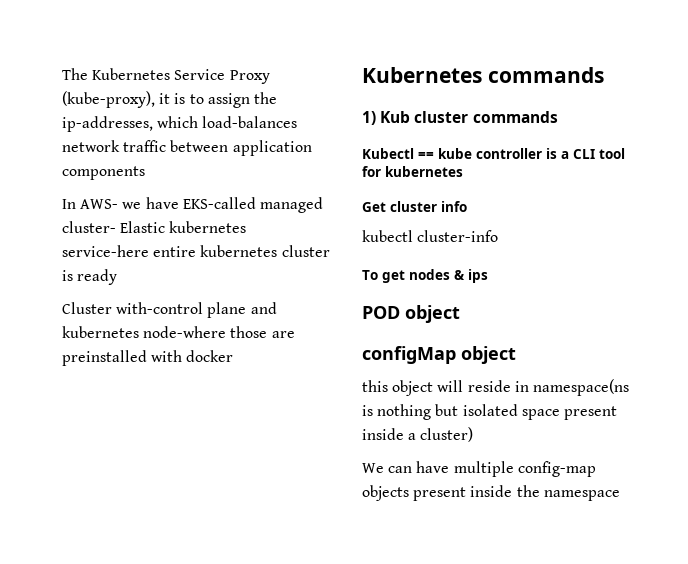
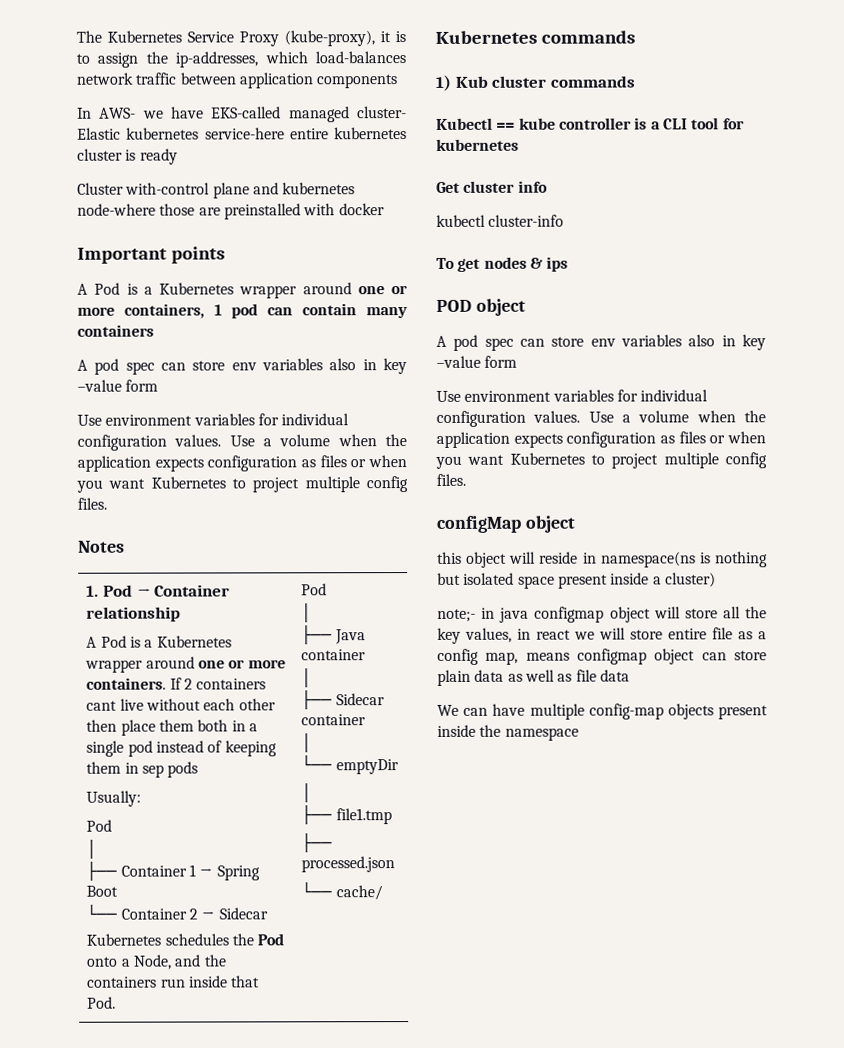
+ Important points
+ A Pod is a Kubernetes wrapper around one or more containers, 1 pod can contain many containers
+ A pod spec can store env variables also in key –value form
+ Use environment variables for individual configuration values. Use a volume when the application expects configuration as files or when you want Kubernetes to project multiple config files.
+ Notes
+ 1. Pod → Container relationship
+ A Pod is a Kubernetes wrapper around one or more containers. If 2 containers cant live without each other then place them both in a single pod instead of keeping them in sep pods
+ Usually:
+ Pod
+ │
+ ├── Container 1 → Spring Boot
+ └── Container 2 → Sidecar
+ Kubernetes schedules the Pod onto a Node, and the containers run inside that Pod. | Pod
+ │
+ ├── Java container
+ │
+ ├── Sidecar container
+ │
+ └── emptyDir
+ │
+ ├── file1.tmp
+ ├── processed.json
+ └── cache/
  POD object
+ A pod spec can store env variables also in key –value form
+ Use environment variables for individual configuration values. Use a volume when the application expects configuration as files or when you want Kubernetes to project multiple config files.
+ note;- in java configmap object will store all the key values, in react we will store entire file as a config map, means configmap object can store plain data as well as file data

